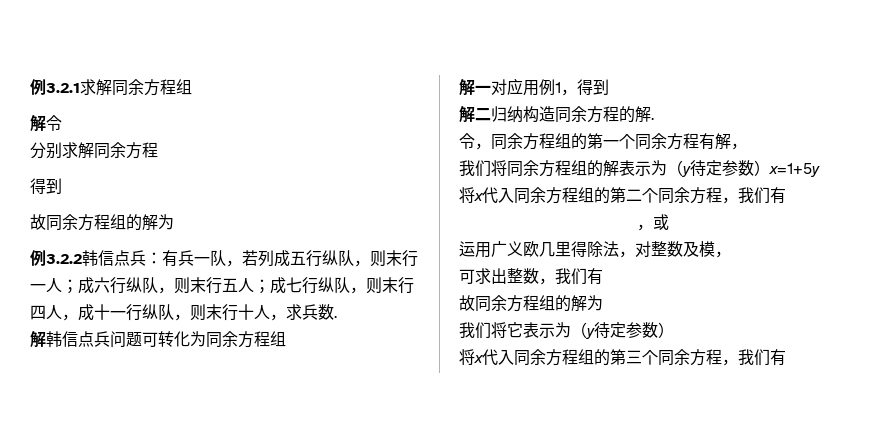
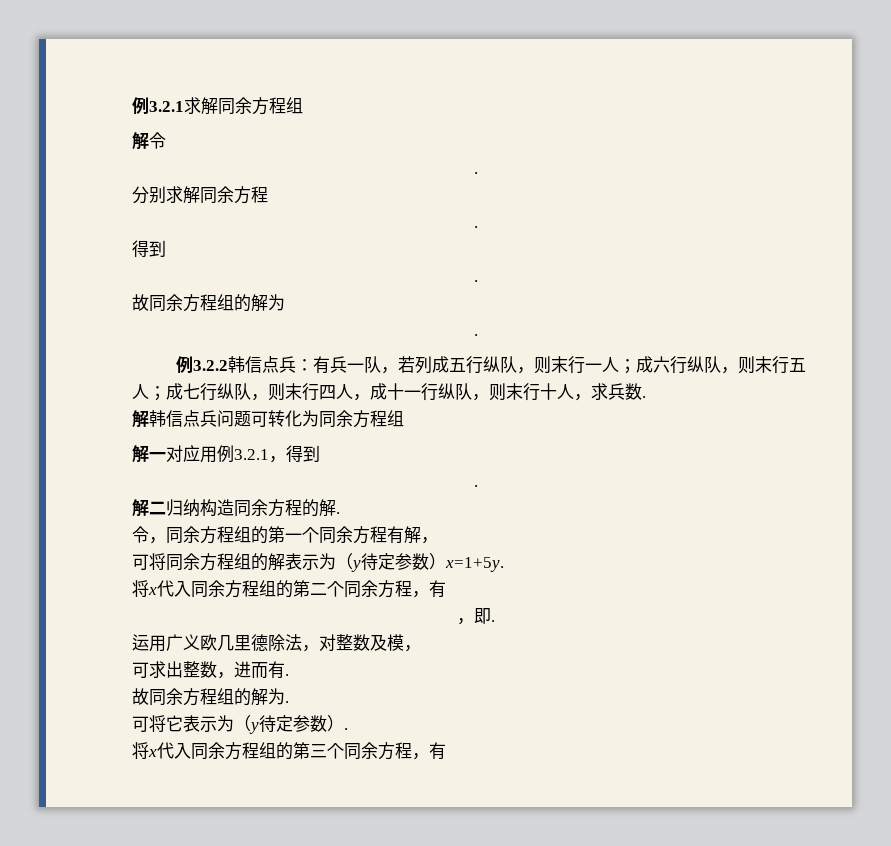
  解令
+ .
  分别求解同余方程
+ .
  得到
+ .
  故同余方程组的解为
+ .
- 解一对应用例1，得到
+ 解一对应用例3.2.1，得到
+ .
- 我们将同余方程组的解表示为（y待定参数）x=1+5y
+ 可将同余方程组的解表示为（y待定参数）x=1+5y.
- 将x代入同余方程组的第二个同余方程，我们有
+ 将x代入同余方程组的第二个同余方程，有
- ，或
+ ，即.
- 运用广义欧几里得除法，对整数及模，
+ 运用广义欧几里德除法，对整数及模，
- 可求出整数，我们有
- 故同余方程组的解为
- 我们将它表示为（y待定参数）
+ 可求出整数，进而有.
+ 故同余方程组的解为.
+ 可将它表示为（y待定参数）.
- 将x代入同余方程组的第三个同余方程，我们有
+ 将x代入同余方程组的第三个同余方程，有

